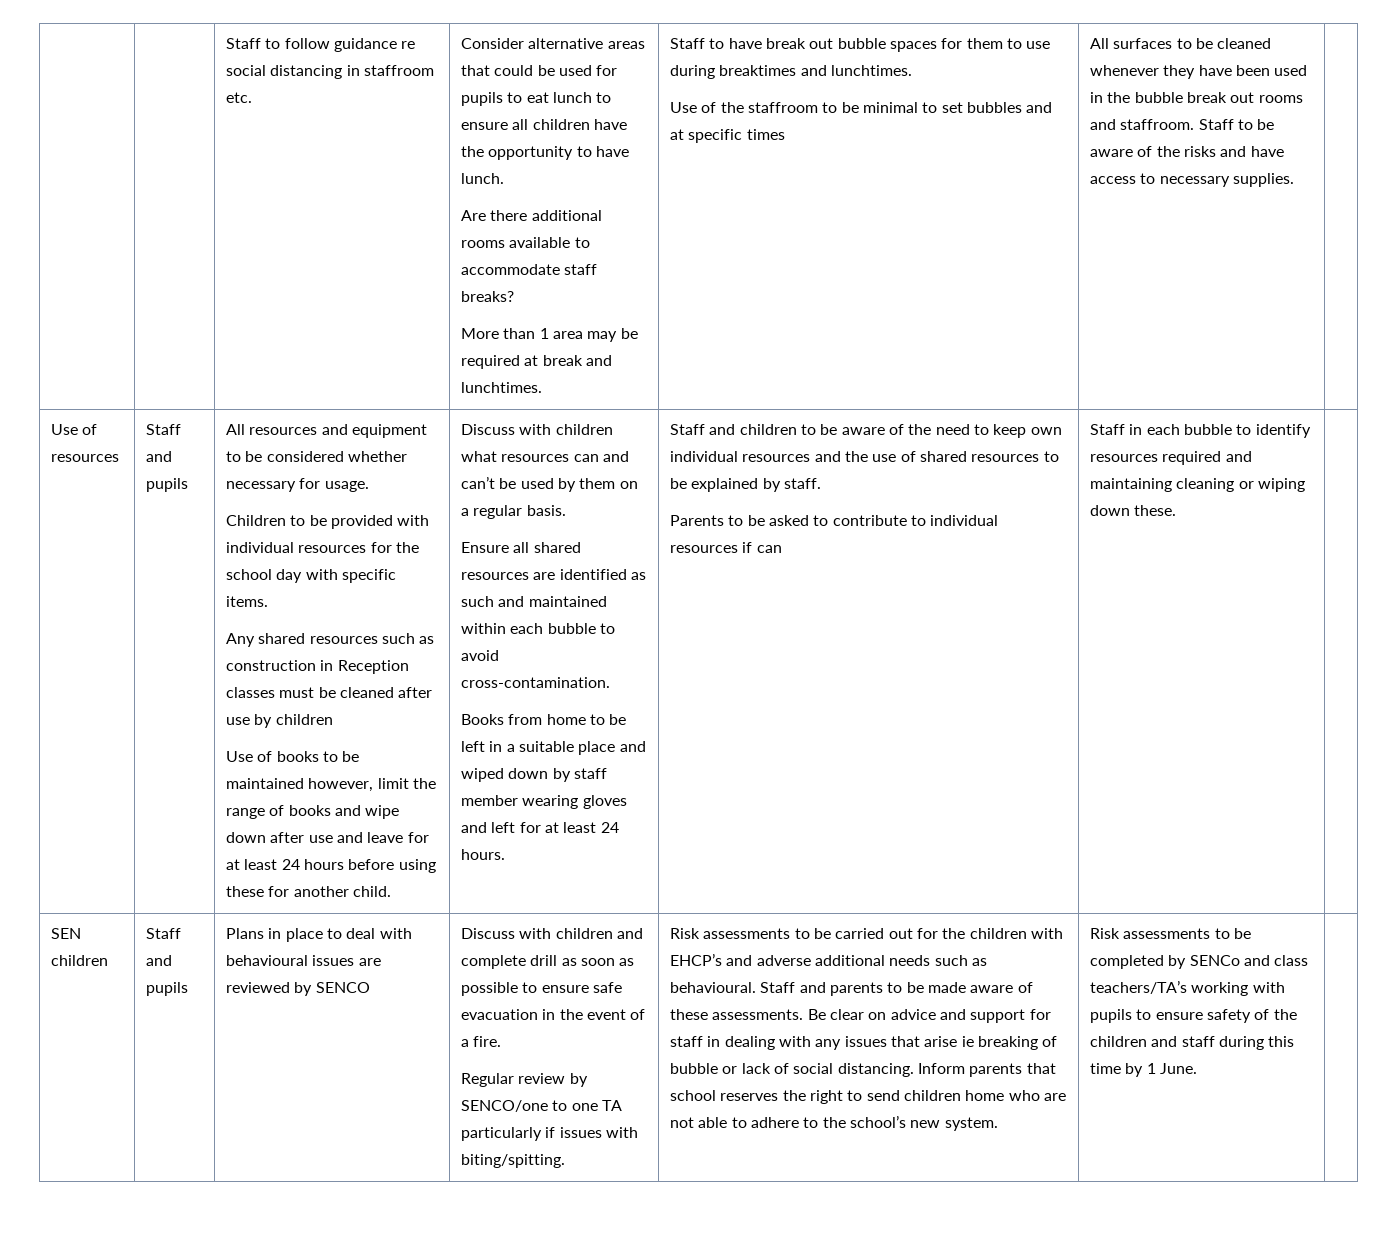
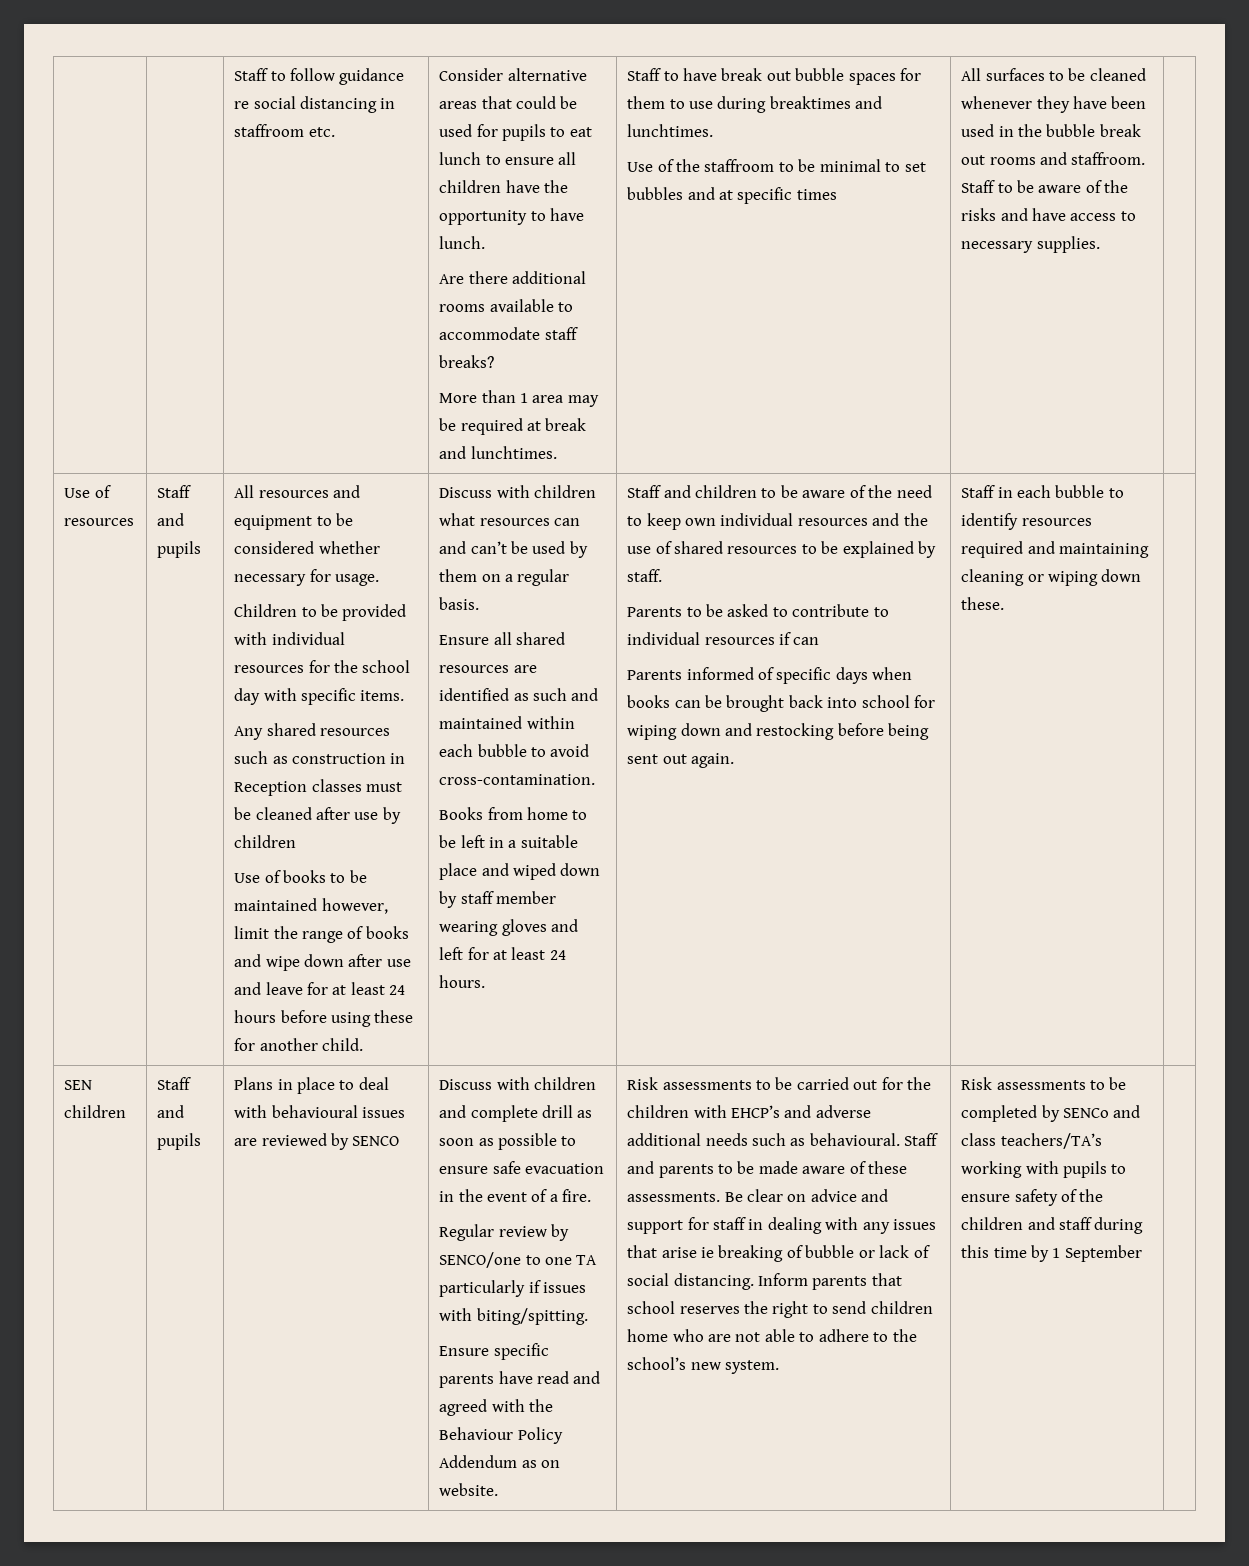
+ Parents informed of specific days when books can be brought back into school for wiping down and restocking before being sent out again.
+ Ensure specific parents have read and agreed with the Behaviour Policy Addendum as on website.
- Risk assessments to be completed by SENCo and class teachers/TA’s working with pupils to ensure safety of the children and staff during this time by 1 June.
+ Risk assessments to be completed by SENCo and class teachers/TA’s working with pupils to ensure safety of the children and staff during this time by 1 September

